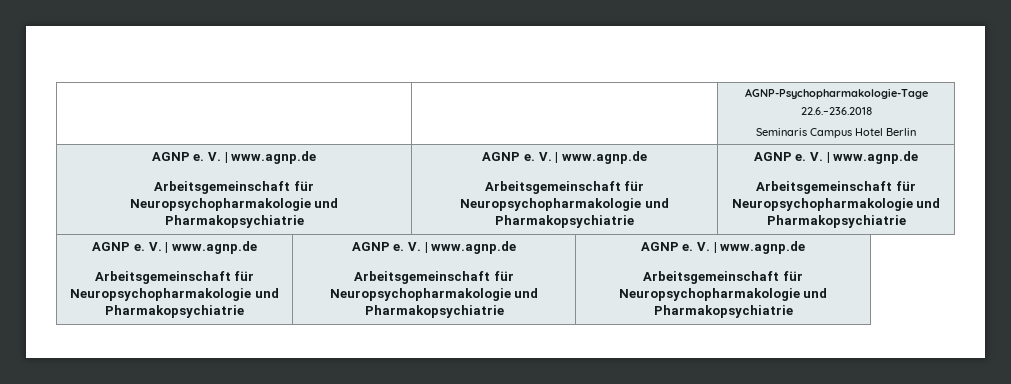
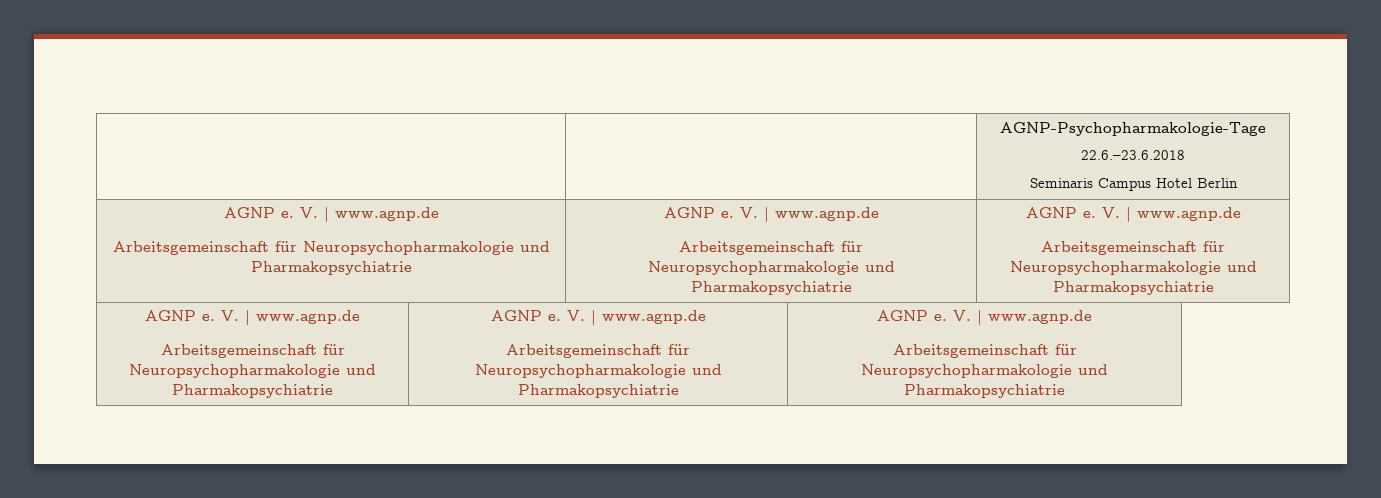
  | | AGNP-Psychopharmakologie-Tage
- 22.6.–236.2018
+ 22.6.–23.6.2018

